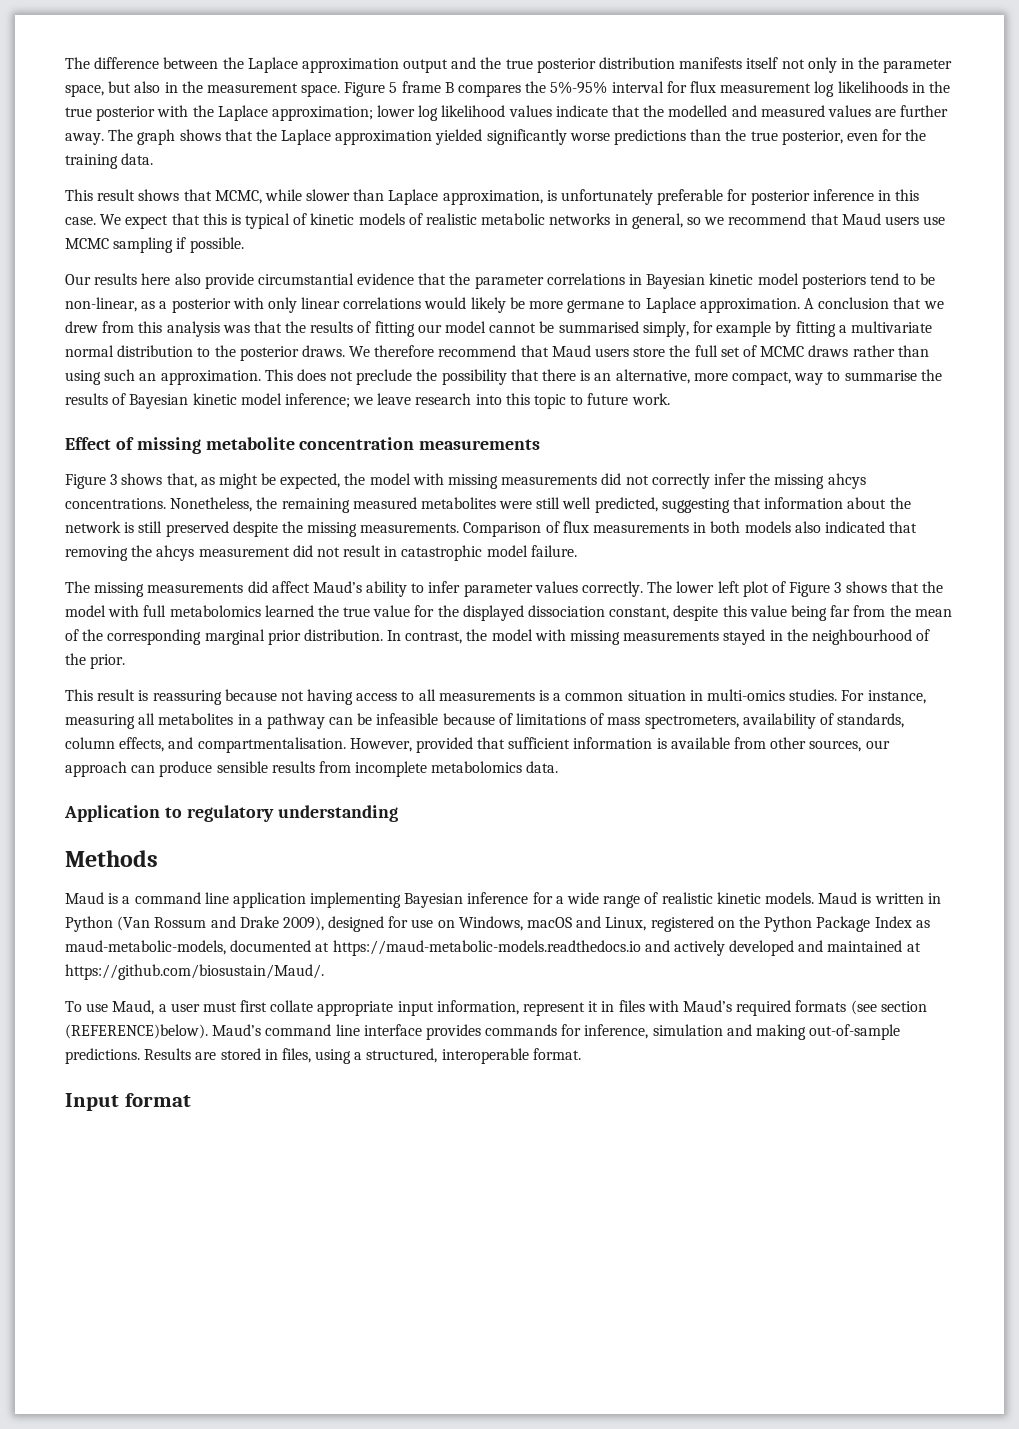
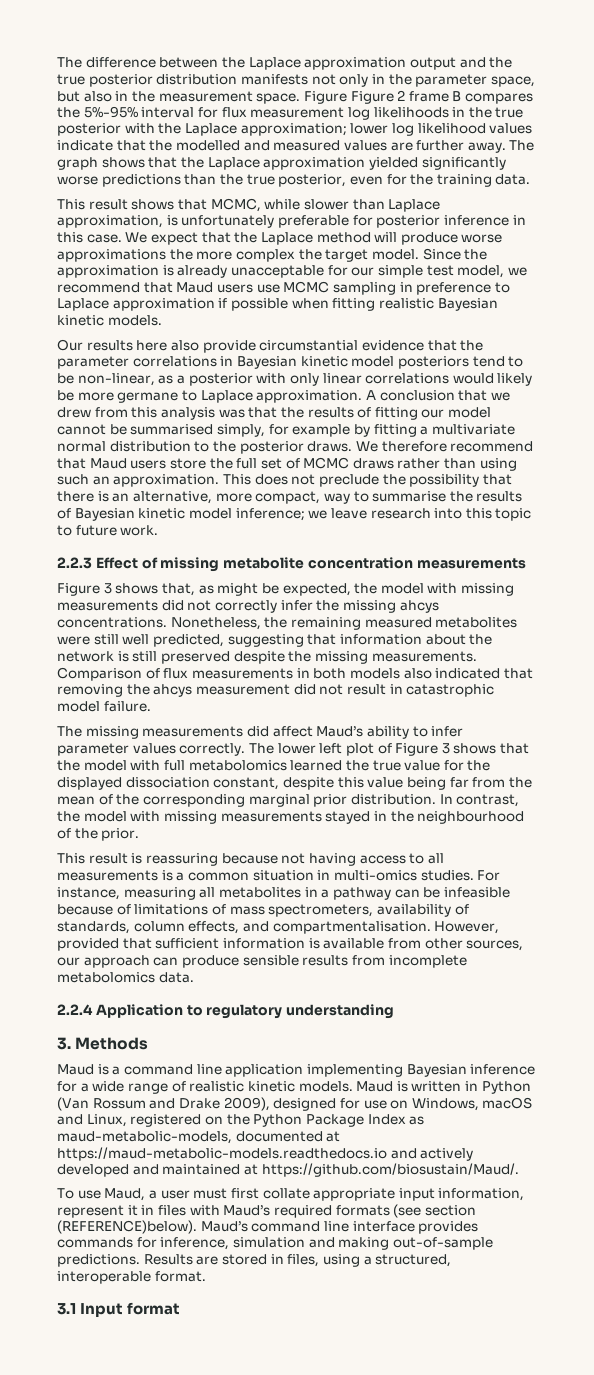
- The difference between the Laplace approximation output and the true posterior distribution manifests itself not only in the parameter space, but also in the measurement space.
+ The difference between the Laplace approximation output and the true posterior distribution manifests not only in the parameter space, but also in the measurement space.
- Figure 5 frame B compares the 5%-95% interval for flux measurement log likelihoods in the true posterior with the Laplace approximation; lower log likelihood values indicate that the modelled and measured values are further away.
+ Figure Figure 2 frame B compares the 5%-95% interval for flux measurement log likelihoods in the true posterior with the Laplace approximation; lower log likelihood values indicate that the modelled and measured values are further away.
- We expect that this is typical of kinetic models of realistic metabolic networks in general, so we recommend that Maud users use MCMC sampling if possible.
+ We expect that the Laplace method will produce worse approximations the more complex the target model. Since the approximation is already unacceptable for our simple test model, we recommend that Maud users use MCMC sampling in preference to Laplace approximation if possible when fitting realistic Bayesian kinetic models.
- Effect of missing metabolite concentration measurements
+ 2.2.3 Effect of missing metabolite concentration measurements
- Application to regulatory understanding
+ 2.2.4 Application to regulatory understanding
- Methods
+ 3. Methods
- Input format
+ 3.1 Input format

